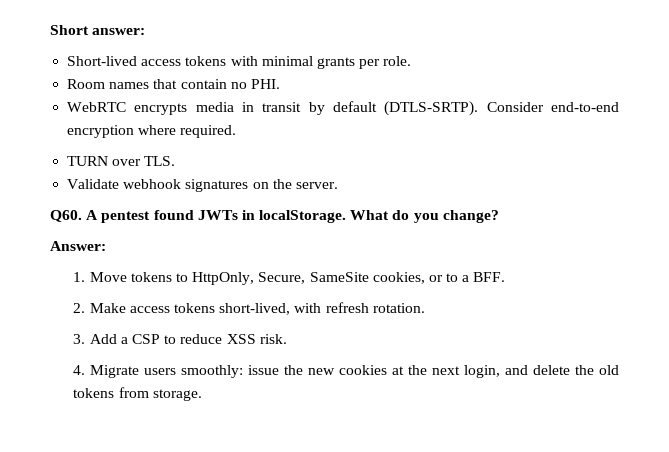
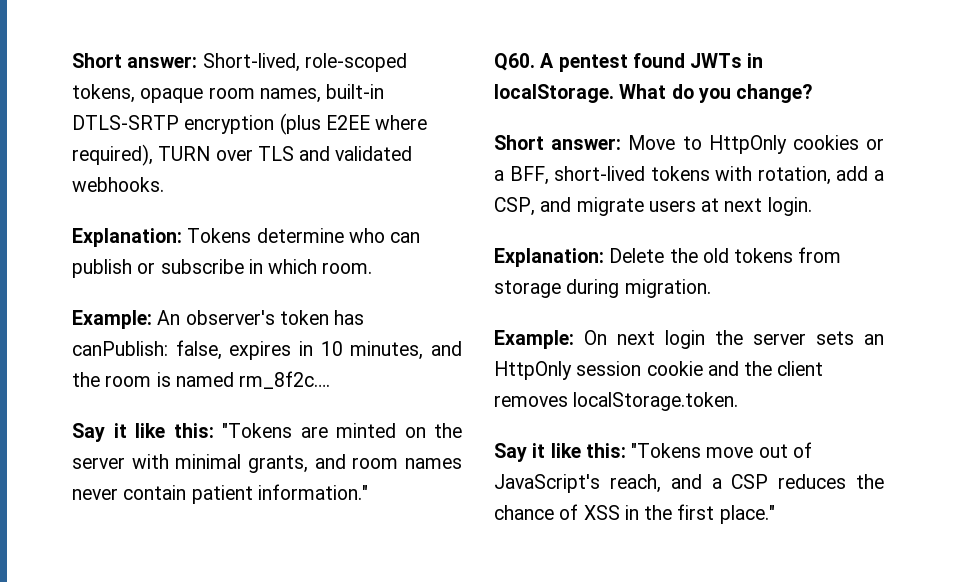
- Short answer:
- Short-lived access tokens with minimal grants per role.
- Room names that contain no PHI.
- WebRTC encrypts media in transit by default (DTLS-SRTP). Consider end-to-end encryption where required.
- TURN over TLS.
- Validate webhook signatures on the server.
+ Short answer: Short-lived, role-scoped tokens, opaque room names, built-in DTLS-SRTP encryption (plus E2EE where required), TURN over TLS and validated webhooks.
+ Explanation: Tokens determine who can publish or subscribe in which room.
+ Example: An observer's token has canPublish: false, expires in 10 minutes, and the room is named rm_8f2c….
+ Say it like this: "Tokens are minted on the server with minimal grants, and room names never contain patient information."
- Answer:
- 1. Move tokens to HttpOnly, Secure, SameSite cookies, or to a BFF.
- 2. Make access tokens short-lived, with refresh rotation.
- 3. Add a CSP to reduce XSS risk.
- 4. Migrate users smoothly: issue the new cookies at the next login, and delete the old tokens from storage.
+ Short answer: Move to HttpOnly cookies or a BFF, short-lived tokens with rotation, add a CSP, and migrate users at next login.
+ Explanation: Delete the old tokens from storage during migration.
+ Example: On next login the server sets an HttpOnly session cookie and the client removes localStorage.token.
+ Say it like this: "Tokens move out of JavaScript's reach, and a CSP reduces the chance of XSS in the first place."

